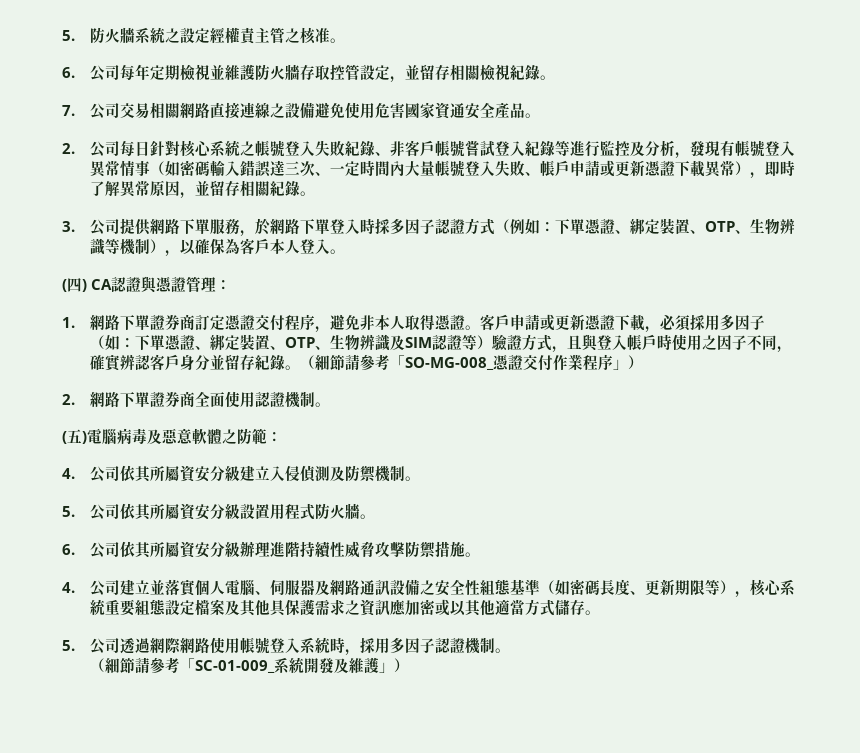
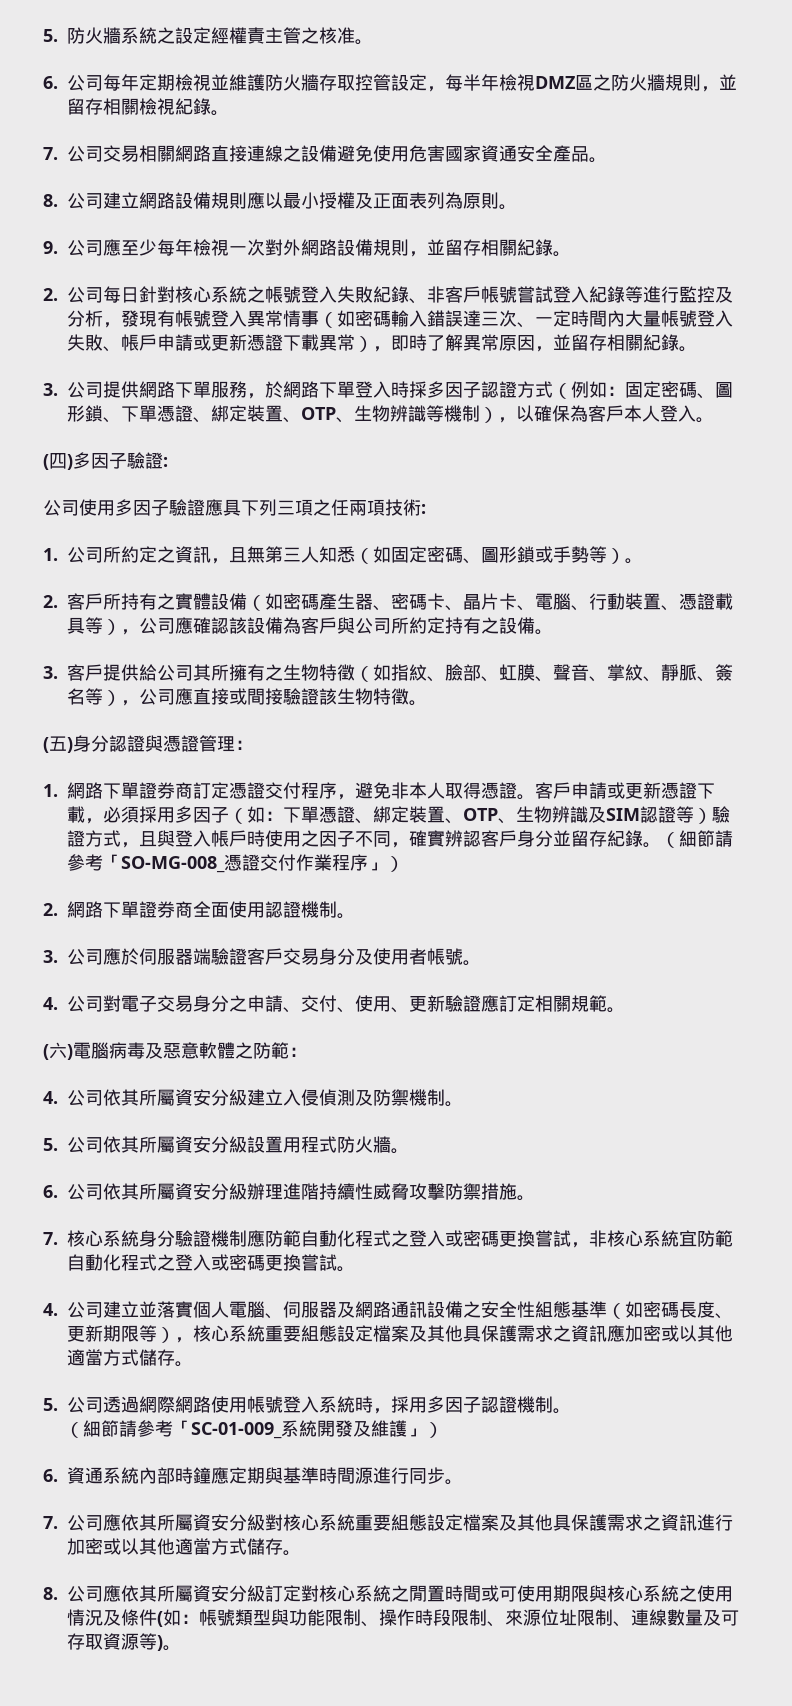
- 6.公司每年定期檢視並維護防火牆存取控管設定，並留存相關檢視紀錄。
+ 6.公司每年定期檢視並維護防火牆存取控管設定，每半年檢視DMZ區之防火牆規則，並留存相關檢視紀錄。
+ 8.公司建立網路設備規則應以最小授權及正面表列為原則。
+ 9.公司應至少每年檢視一次對外網路設備規則，並留存相關紀錄。
- 3.公司提供網路下單服務，於網路下單登入時採多因子認證方式（例如：下單憑證、綁定裝置、OTP、生物辨識等機制），以確保為客戶本人登入。
+ 3.公司提供網路下單服務，於網路下單登入時採多因子認證方式（例如：固定密碼、圖形鎖、下單憑證、綁定裝置、OTP、生物辨識等機制），以確保為客戶本人登入。
- (四) CA認證與憑證管理：
+ (四)多因子驗證:
+ 公司使用多因子驗證應具下列三項之任兩項技術:
+ 1.公司所約定之資訊，且無第三人知悉（如固定密碼、圖形鎖或手勢等）。
+ 2.客戶所持有之實體設備（如密碼產生器、密碼卡、晶片卡、電腦、行動裝置、憑證載具等），公司應確認該設備為客戶與公司所約定持有之設備。
+ 3.客戶提供給公司其所擁有之生物特徵（如指紋、臉部、虹膜、聲音、掌紋、靜脈、簽名等），公司應直接或間接驗證該生物特徵。
+ (五)身分認證與憑證管理：
- (五)電腦病毒及惡意軟體之防範：
+ 3.公司應於伺服器端驗證客戶交易身分及使用者帳號。
+ 4.公司對電子交易身分之申請、交付、使用、更新驗證應訂定相關規範。
+ (六)電腦病毒及惡意軟體之防範：
+ 7.核心系統身分驗證機制應防範自動化程式之登入或密碼更換嘗試，非核心系統宜防範自動化程式之登入或密碼更換嘗試。
+ 6.資通系統內部時鐘應定期與基準時間源進行同步。
+ 7.公司應依其所屬資安分級對核心系統重要組態設定檔案及其他具保護需求之資訊進行加密或以其他適當方式儲存。
+ 8.公司應依其所屬資安分級訂定對核心系統之閒置時間或可使用期限與核心系統之使用情況及條件(如：帳號類型與功能限制、操作時段限制、來源位址限制、連線數量及可存取資源等)。

